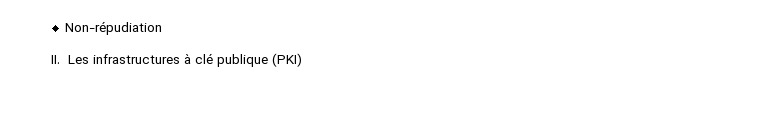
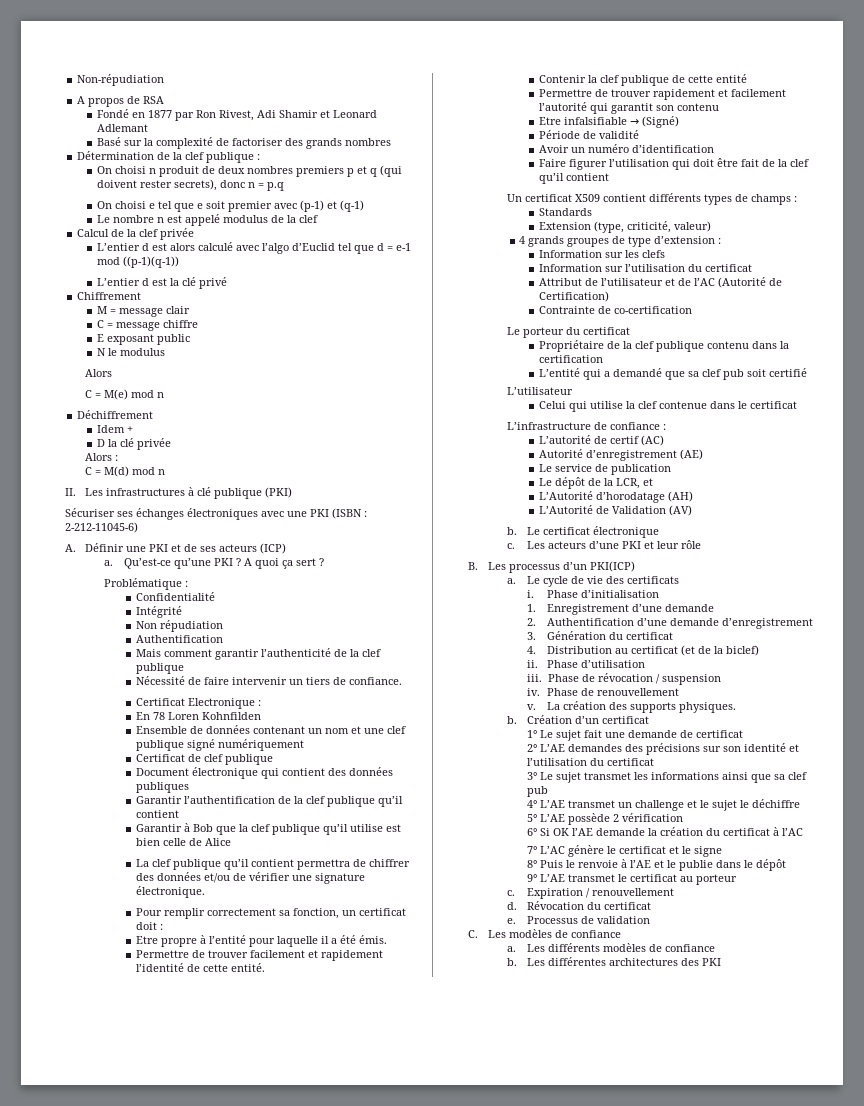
+ A propos de RSA
+ Fondé en 1877 par Ron Rivest, Adi Shamir et Leonard Adlemant
+ Basé sur la complexité de factoriser des grands nombres
+ Détermination de la clef publique :
+ On choisi n produit de deux nombres premiers p et q (qui doivent rester secrets), donc n = p.q
+ On choisi e tel que e soit premier avec (p-1) et (q-1)
+ Le nombre n est appelé modulus de la clef
+ Calcul de la clef privée
+ L’entier d est alors calculé avec l’algo d’Euclid tel que d = e-1 mod ((p-1)(q-1))
+ L’entier d est la clé privé
+ Chiffrement
+ M = message clair
+ C = message chiffre
+ E exposant public
+ N le modulus
+ Alors
+ C = M(e) mod n
+ Déchiffrement
+ Idem +
+ D la clé privée
+ Alors :
+ C = M(d) mod n
+ Sécuriser ses échanges électroniques avec une PKI (ISBN : 2-212-11045-6)
+ A. Définir une PKI et de ses acteurs (ICP)
+ a. Qu’est-ce qu’une PKI ? A quoi ça sert ?
+ Problématique :
+ Confidentialité
+ Intégrité
+ Non répudiation
+ Authentification
+ Mais comment garantir l’authenticité de la clef publique
+ Nécessité de faire intervenir un tiers de confiance.
+ Certificat Electronique :
+ En 78 Loren Kohnfilden
+ Ensemble de données contenant un nom et une clef publique signé numériquement
+ Certificat de clef publique
+ Document électronique qui contient des données publiques
+ Garantir l’authentification de la clef publique qu’il contient
+ Garantir à Bob que la clef publique qu’il utilise est bien celle de Alice
+ La clef publique qu’il contient permettra de chiffrer des données et/ou de vérifier une signature électronique.
+ Pour remplir correctement sa fonction, un certificat doit :
+ Etre propre à l’entité pour laquelle il a été émis.
+ Permettre de trouver facilement et rapidement l’identité de cette entité.
+ Contenir la clef publique de cette entité
+ Permettre de trouver rapidement et facilement l’autorité qui garantit son contenu
+ Etre infalsifiable → (Signé)
+ Période de validité
+ Avoir un numéro d’identification
+ Faire figurer l’utilisation qui doit être fait de la clef qu’il contient
+ Un certificat X509 contient différents types de champs :
+ Standards
+ Extension (type, criticité, valeur)
+ 4 grands groupes de type d’extension :
+ Information sur les clefs
+ Information sur l’utilisation du certificat
+ Attribut de l’utilisateur et de l’AC (Autorité de Certification)
+ Contrainte de co-certification
+ Le porteur du certificat
+ Propriétaire de la clef publique contenu dans la certification
+ L’entité qui a demandé que sa clef pub soit certifié
+ L’utilisateur
+ Celui qui utilise la clef contenue dans le certificat
+ L’infrastructure de confiance :
+ L’autorité de certif (AC)
+ Autorité d’enregistrement (AE)
+ Le service de publication
+ Le dépôt de la LCR, et
+ L’Autorité d’horodatage (AH)
+ L’Autorité de Validation (AV)
+ b. Le certificat électronique
+ c. Les acteurs d’une PKI et leur rôle
+ B. Les processus d’un PKI(ICP)
+ a. Le cycle de vie des certificats
+ i. Phase d’initialisation
+ 1. Enregistrement d’une demande
+ 2. Authentification d’une demande d’enregistrement
+ 3. Génération du certificat
+ 4. Distribution au certificat (et de la biclef)
+ ii. Phase d’utilisation
+ iii. Phase de révocation / suspension
+ iv. Phase de renouvellement
+ v. La création des supports physiques.
+ b. Création d’un certificat
+ 1° Le sujet fait une demande de certificat
+ 2° L’AE demandes des précisions sur son identité et l’utilisation du certificat
+ 3° Le sujet transmet les informations ainsi que sa clef pub
+ 4° L’AE transmet un challenge et le sujet le déchiffre
+ 5° L’AE possède 2 vérification
+ 6° Si OK l’AE demande la création du certificat à l’AC
+ 7° L’AC génère le certificat et le signe
+ 8° Puis le renvoie à l’AE et le publie dans le dépôt
+ 9° L’AE transmet le certificat au porteur
+ c. Expiration / renouvellement
+ d. Révocation du certificat
+ e. Processus de validation
+ C. Les modèles de confiance
+ a. Les différents modèles de confiance
+ b. Les différentes architectures des PKI

